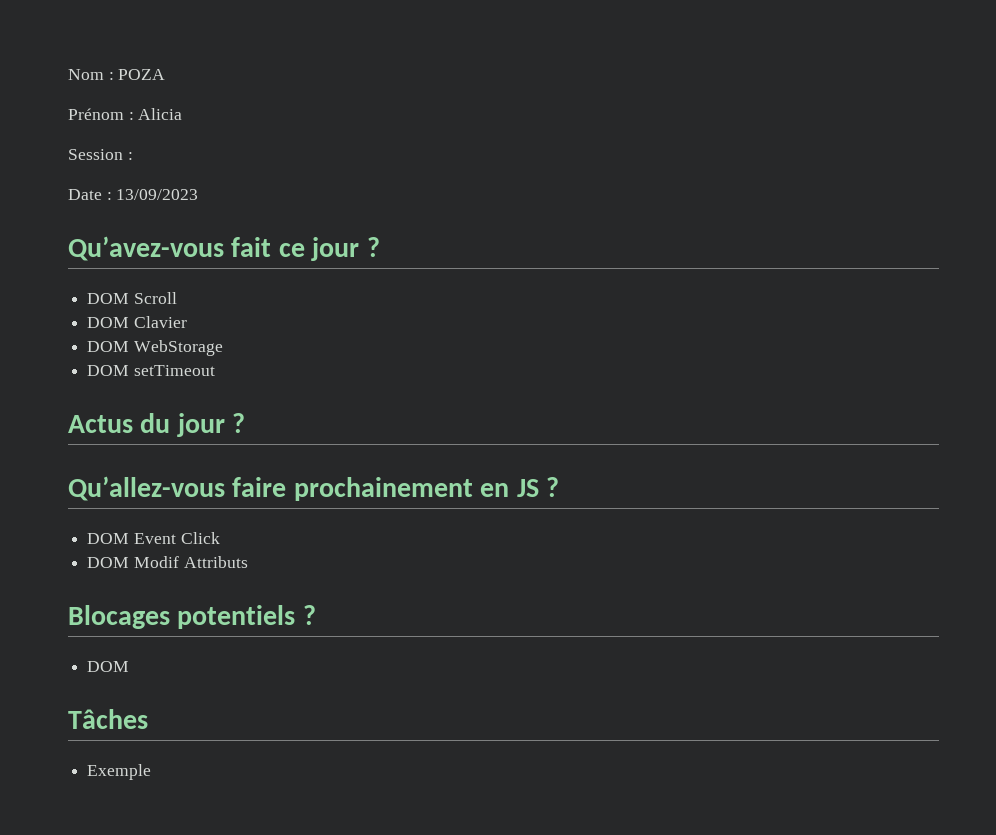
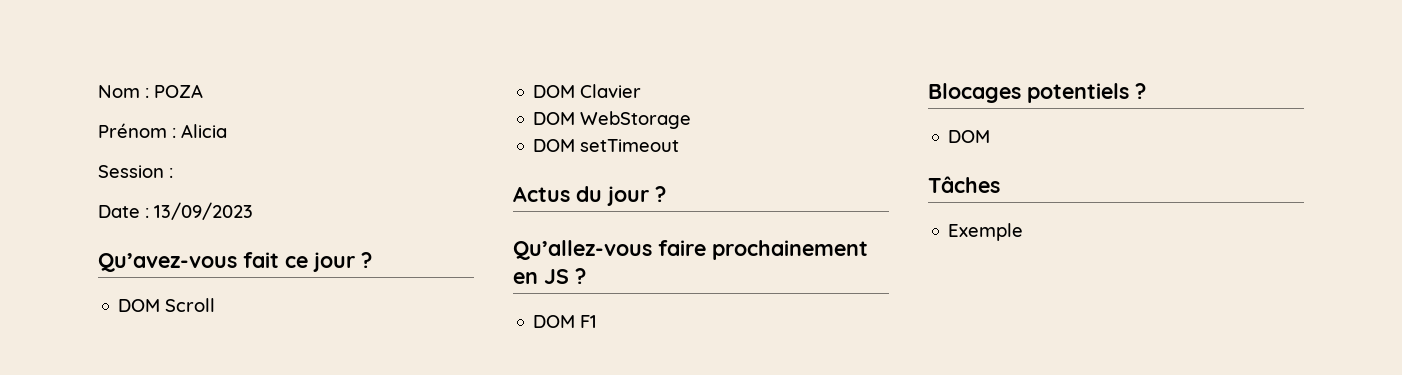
- DOM Event Click
- DOM Modif Attributs
+ DOM F1

